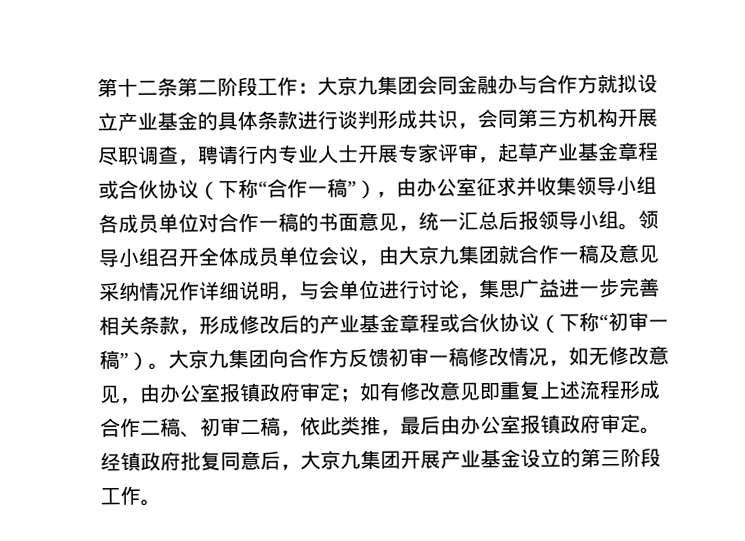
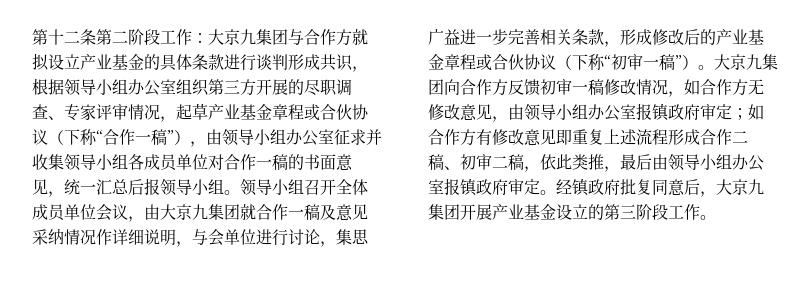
- 第十二条第二阶段工作：大京九集团会同金融办与合作方就拟设立产业基金的具体条款进行谈判形成共识，会同第三方机构开展尽职调查，聘请行内专业人士开展专家评审，起草产业基金章程或合伙协议（下称“合作一稿”），由办公室征求并收集领导小组各成员单位对合作一稿的书面意见，统一汇总后报领导小组。
+ 第十二条第二阶段工作：大京九集团与合作方就拟设立产业基金的具体条款进行谈判形成共识，根据领导小组办公室组织第三方开展的尽职调查、专家评审情况，起草产业基金章程或合伙协议（下称“合作一稿”），由领导小组办公室征求并收集领导小组各成员单位对合作一稿的书面意见，统一汇总后报领导小组。
- 大京九集团向合作方反馈初审一稿修改情况，如无修改意见，由办公室报镇政府审定；如有修改意见即重复上述流程形成合作二稿、初审二稿，依此类推，最后由办公室报镇政府审定。
+ 大京九集团向合作方反馈初审一稿修改情况，如合作方无修改意见，由领导小组办公室报镇政府审定；如合作方有修改意见即重复上述流程形成合作二稿、初审二稿，依此类推，最后由领导小组办公室报镇政府审定。

